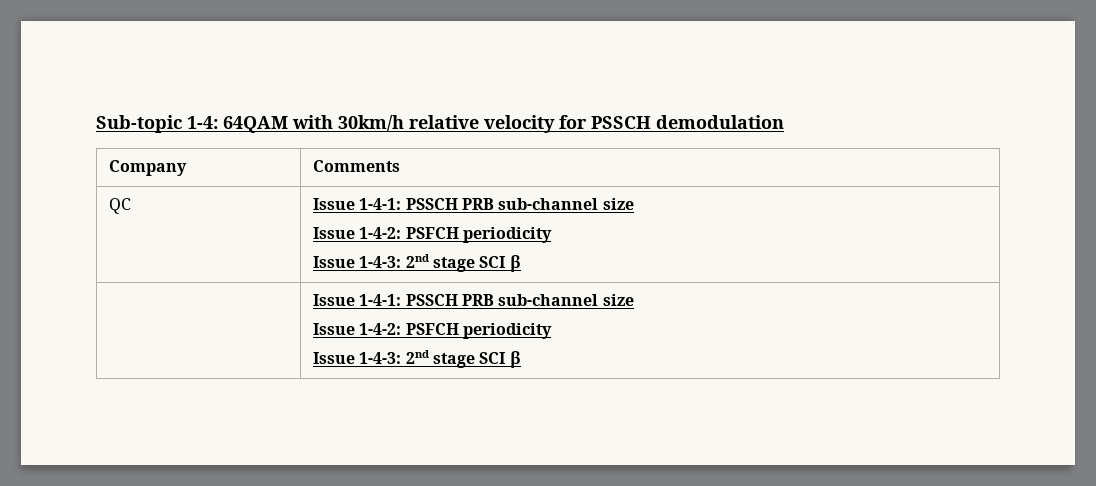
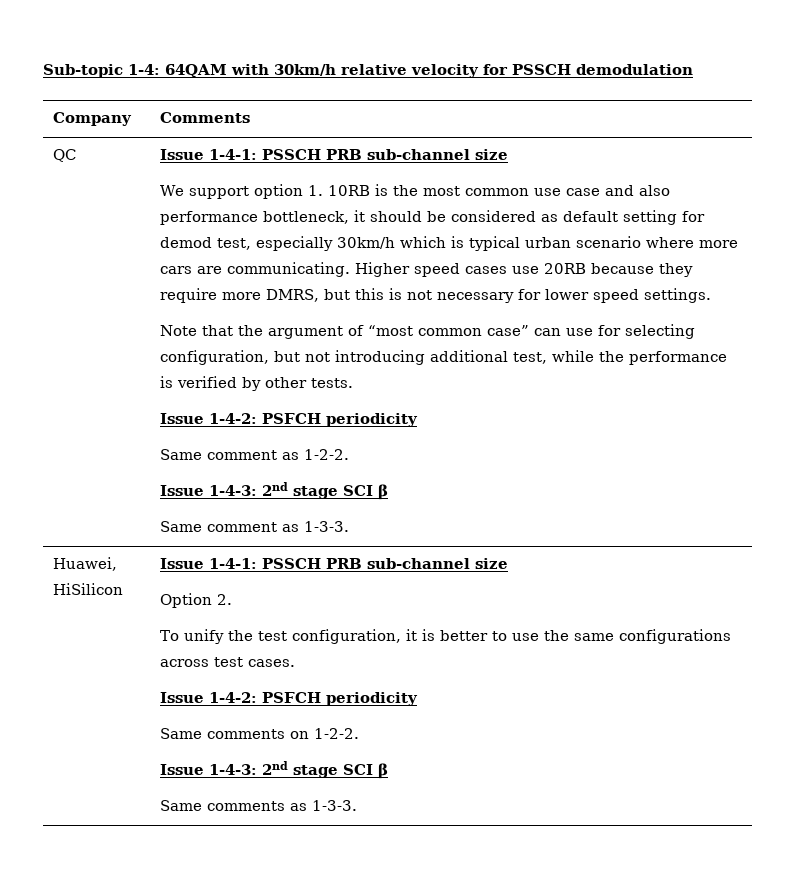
  QC | Issue 1-4-1: PSSCH PRB sub-channel size
+ We support option 1. 10RB is the most common use case and also performance bottleneck, it should be considered as default setting for demod test, especially 30km/h which is typical urban scenario where more cars are communicating. Higher speed cases use 20RB because they require more DMRS, but this is not necessary for lower speed settings.
+ Note that the argument of “most common case” can use for selecting configuration, but not introducing additional test, while the performance is verified by other tests.
  Issue 1-4-2: PSFCH periodicity
+ Same comment as 1-2-2.
  Issue 1-4-3: 2nd stage SCI β
- | Issue 1-4-1: PSSCH PRB sub-channel size
+ Same comment as 1-3-3.
+ Huawei, HiSilicon | Issue 1-4-1: PSSCH PRB sub-channel size
+ Option 2.
+ To unify the test configuration, it is better to use the same configurations across test cases.
  Issue 1-4-2: PSFCH periodicity
+ Same comments on 1-2-2.
  Issue 1-4-3: 2nd stage SCI β
+ Same comments as 1-3-3.

